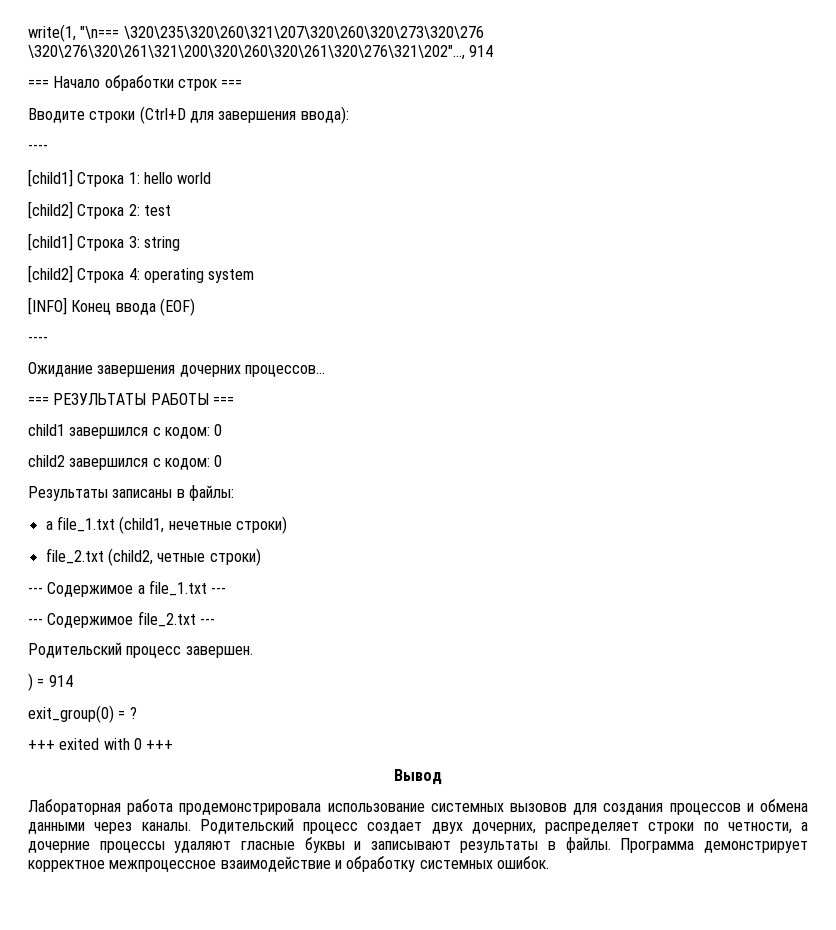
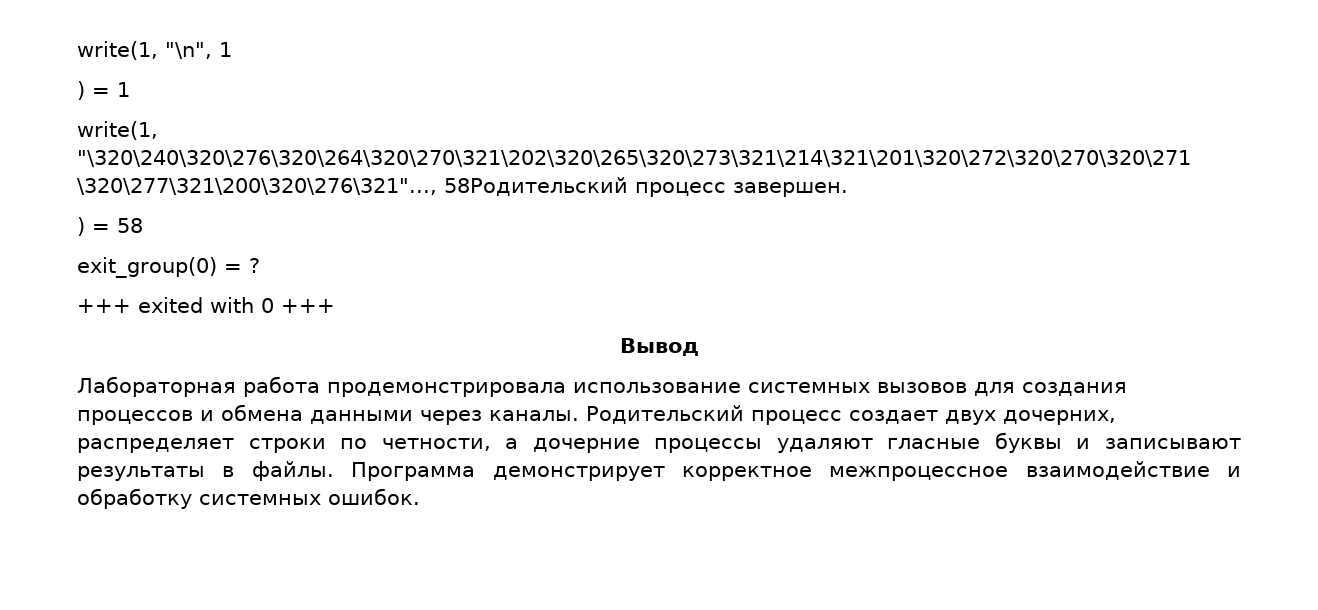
- write(1, "\n=== \320\235\320\260\321\207\320\260\320\273\320\276 \320\276\320\261\321\200\320\260\320\261\320\276\321\202"..., 914
- === Начало обработки строк ===
- Вводите строки (Ctrl+D для завершения ввода):
- ----
- [child1] Строка 1: hello world
- [child2] Строка 2: test
- [child1] Строка 3: string
- [child2] Строка 4: operating system
- [INFO] Конец ввода (EOF)
- ----
- Ожидание завершения дочерних процессов...
- === РЕЗУЛЬТАТЫ РАБОТЫ ===
- child1 завершился с кодом: 0
- child2 завершился с кодом: 0
- Результаты записаны в файлы:
- а file_1.txt (child1, нечетные строки)
- file_2.txt (child2, четные строки)
- --- Содержимое а file_1.txt ---
- --- Содержимое file_2.txt ---
- Родительский процесс завершен.
+ write(1, "\n", 1
+ ) = 1
+ write(1, "\320\240\320\276\320\264\320\270\321\202\320\265\320\273\321\214\321\201\320\272\320\270\320\271 \320\277\321\200\320\276\321"..., 58Родительский процесс завершен.
- ) = 914
+ ) = 58

